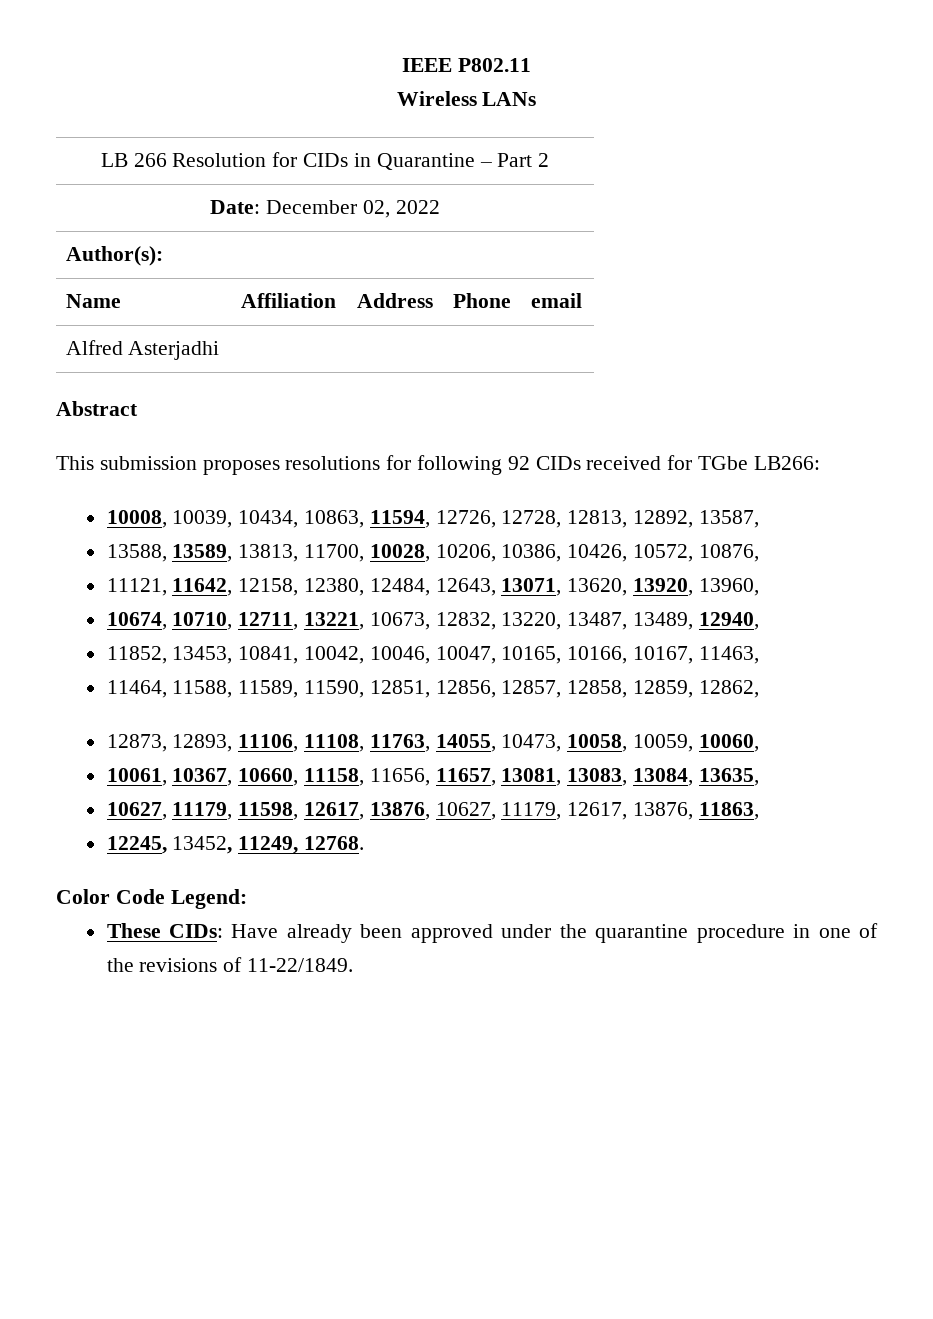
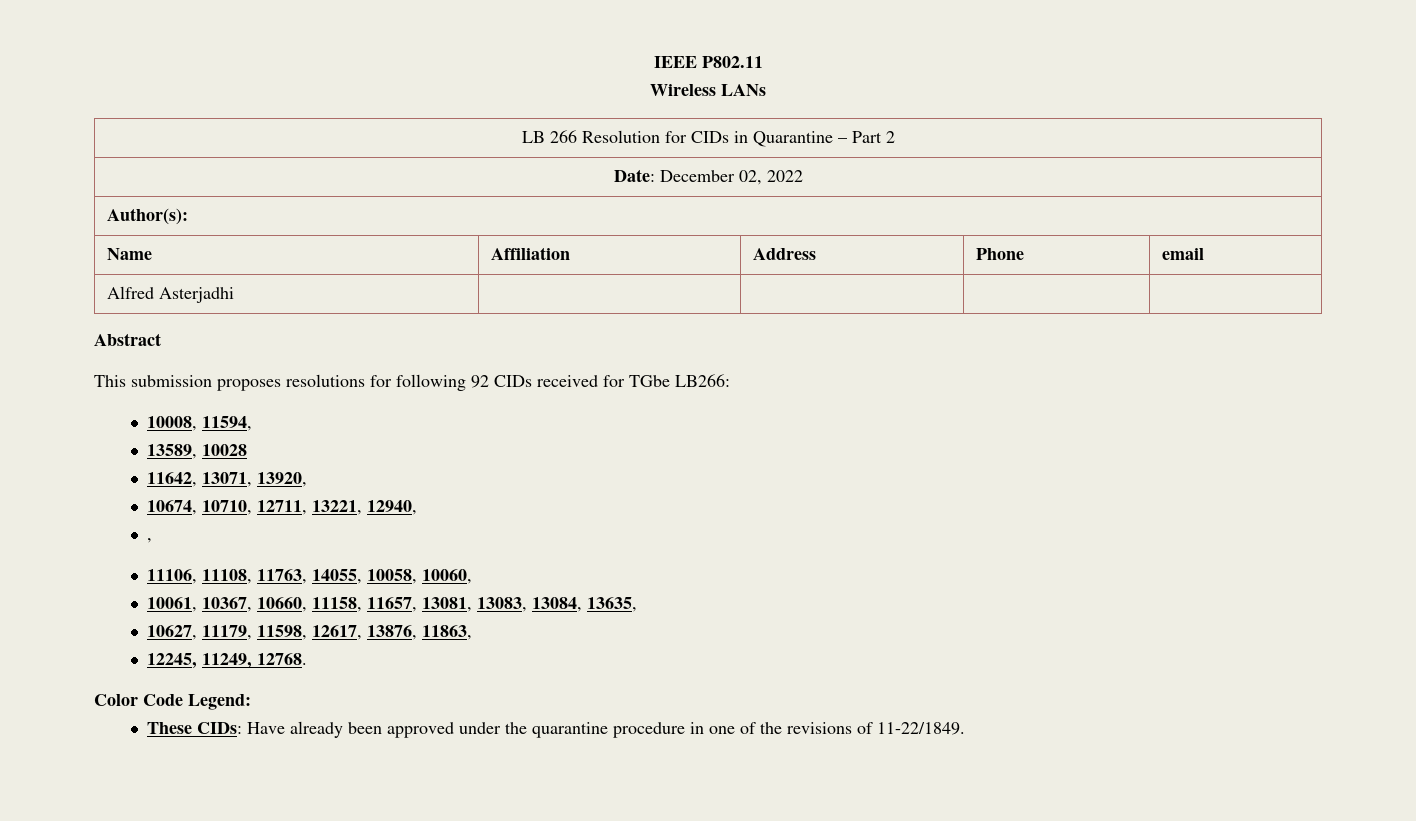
- 10008, 10039, 10434, 10863, 11594, 12726, 12728, 12813, 12892, 13587,
- 13588, 13589, 13813, 11700, 10028, 10206, 10386, 10426, 10572, 10876,
- 11121, 11642, 12158, 12380, 12484, 12643, 13071, 13620, 13920, 13960,
+ 10008, 11594,
+ 13589, 10028
+ 11642, 13071, 13920,
- 10674, 10710, 12711, 13221, 10673, 12832, 13220, 13487, 13489, 12940,
- 11852, 13453, 10841, 10042, 10046, 10047, 10165, 10166, 10167, 11463,
- 11464, 11588, 11589, 11590, 12851, 12856, 12857, 12858, 12859, 12862,
- 12873, 12893, 11106, 11108, 11763, 14055, 10473, 10058, 10059, 10060,
+ 10674, 10710, 12711, 13221, 12940,
+ ,
+ 11106, 11108, 11763, 14055, 10058, 10060,
- 10061, 10367, 10660, 11158, 11656, 11657, 13081, 13083, 13084, 13635,
+ 10061, 10367, 10660, 11158, 11657, 13081, 13083, 13084, 13635,
- 10627, 11179, 11598, 12617, 13876, 10627, 11179, 12617, 13876, 11863,
+ 10627, 11179, 11598, 12617, 13876, 11863,
- 12245, 13452, 11249, 12768.
+ 12245, 11249, 12768.

